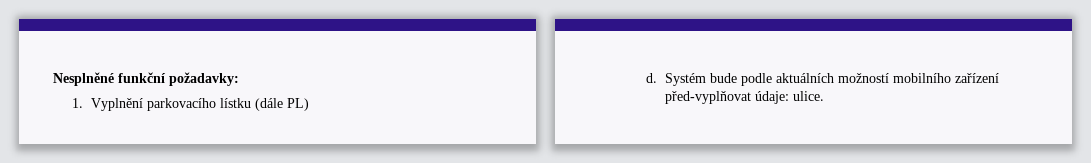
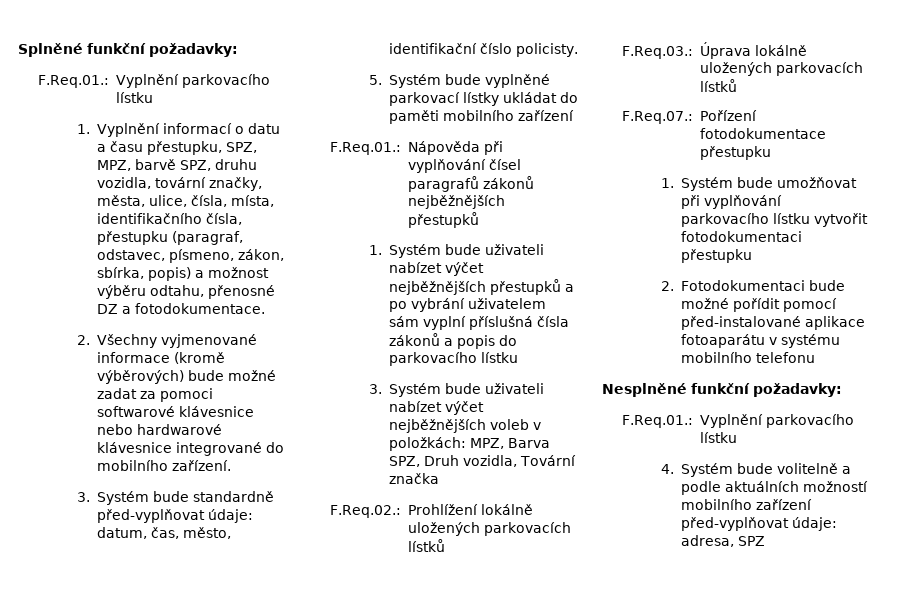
+ Splněné funkční požadavky:
+ F.Req.01.: Vyplnění parkovacího lístku
+ 1. Vyplnění informací o datu a času přestupku, SPZ, MPZ, barvě SPZ, druhu vozidla, tovární značky, města, ulice, čísla, místa, identifikačního čísla, přestupku (paragraf, odstavec, písmeno, zákon, sbírka, popis) a možnost výběru odtahu, přenosné DZ a fotodokumentace.
+ 2. Všechny vyjmenované informace (kromě výběrových) bude možné zadat za pomoci softwarové klávesnice nebo hardwarové klávesnice integrované do mobilního zařízení.
+ 3. Systém bude standardně před-vyplňovat údaje: datum, čas, město, identifikační číslo policisty.
+ 5. Systém bude vyplněné parkovací lístky ukládat do paměti mobilního zařízení
+ F.Req.01.: Nápověda při vyplňování čísel paragrafů zákonů nejběžnějších přestupků
+ 1. Systém bude uživateli nabízet výčet nejběžnějších přestupků a po vybrání uživatelem sám vyplní příslušná čísla zákonů a popis do parkovacího lístku
+ 3. Systém bude uživateli nabízet výčet nejběžnějších voleb v položkách: MPZ, Barva SPZ, Druh vozidla, Tovární značka
+ F.Req.02.: Prohlížení lokálně uložených parkovacích lístků
+ F.Req.03.: Úprava lokálně uložených parkovacích lístků
+ F.Req.07.: Pořízení fotodokumentace přestupku
+ 1. Systém bude umožňovat při vyplňování parkovacího lístku vytvořit fotodokumentaci přestupku
+ 2. Fotodokumentaci bude možné pořídit pomocí před-instalované aplikace fotoaparátu v systému mobilního telefonu
  Nesplněné funkční požadavky:
- 1. Vyplnění parkovacího lístku (dále PL)
- d. Systém bude podle aktuálních možností mobilního zařízení před-vyplňovat údaje: ulice.
+ F.Req.01.: Vyplnění parkovacího lístku
+ 4. Systém bude volitelně a podle aktuálních možností mobilního zařízení před-vyplňovat údaje: adresa, SPZ

